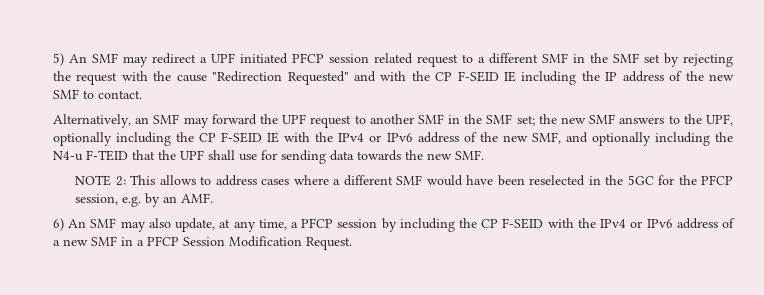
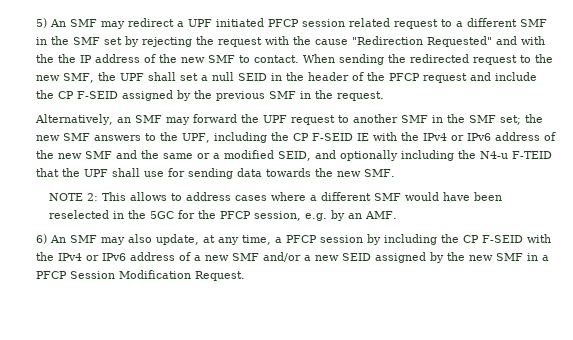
- 5) An SMF may redirect a UPF initiated PFCP session related request to a different SMF in the SMF set by rejecting the request with the cause "Redirection Requested" and with the CP F-SEID IE including the IP address of the new SMF to contact.
+ 5) An SMF may redirect a UPF initiated PFCP session related request to a different SMF in the SMF set by rejecting the request with the cause "Redirection Requested" and with the the IP address of the new SMF to contact. When sending the redirected request to the new SMF, the UPF shall set a null SEID in the header of the PFCP request and include the CP F-SEID assigned by the previous SMF in the request.
- Alternatively, an SMF may forward the UPF request to another SMF in the SMF set; the new SMF answers to the UPF, optionally including the CP F-SEID IE with the IPv4 or IPv6 address of the new SMF, and optionally including the N4-u F-TEID that the UPF shall use for sending data towards the new SMF.
+ Alternatively, an SMF may forward the UPF request to another SMF in the SMF set; the new SMF answers to the UPF, including the CP F-SEID IE with the IPv4 or IPv6 address of the new SMF and the same or a modified SEID, and optionally including the N4-u F-TEID that the UPF shall use for sending data towards the new SMF.
- 6) An SMF may also update, at any time, a PFCP session by including the CP F-SEID with the IPv4 or IPv6 address of a new SMF in a PFCP Session Modification Request.
+ 6) An SMF may also update, at any time, a PFCP session by including the CP F-SEID with the IPv4 or IPv6 address of a new SMF and/or a new SEID assigned by the new SMF in a PFCP Session Modification Request.

